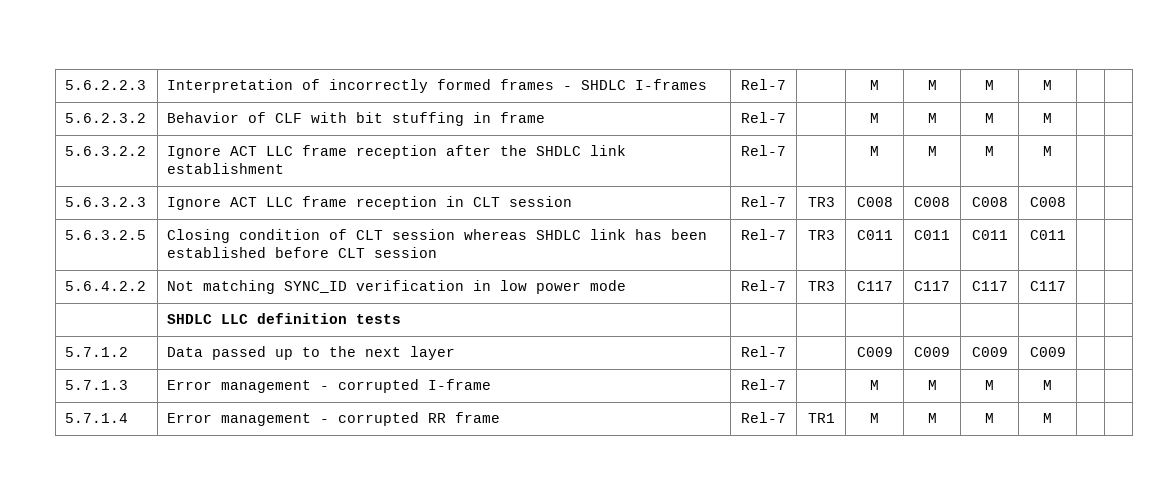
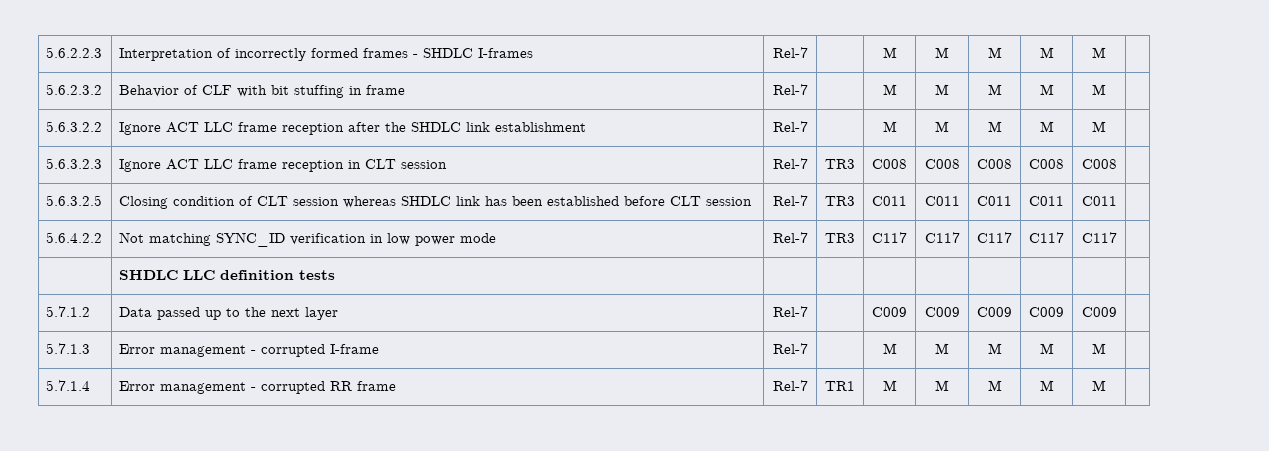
- 5.6.2.2.3 | Interpretation of incorrectly formed frames - SHDLC I-frames | Rel-7 | | M | M | M | M | |
+ 5.6.2.2.3 | Interpretation of incorrectly formed frames - SHDLC I-frames | Rel-7 | | M | M | M | M | M |
- 5.6.2.3.2 | Behavior of CLF with bit stuffing in frame | Rel-7 | | M | M | M | M | |
+ 5.6.2.3.2 | Behavior of CLF with bit stuffing in frame | Rel-7 | | M | M | M | M | M |
- 5.6.3.2.2 | Ignore ACT LLC frame reception after the SHDLC link establishment | Rel-7 | | M | M | M | M | |
+ 5.6.3.2.2 | Ignore ACT LLC frame reception after the SHDLC link establishment | Rel-7 | | M | M | M | M | M |
- 5.6.3.2.3 | Ignore ACT LLC frame reception in CLT session | Rel-7 | TR3 | C008 | C008 | C008 | C008 | |
+ 5.6.3.2.3 | Ignore ACT LLC frame reception in CLT session | Rel-7 | TR3 | C008 | C008 | C008 | C008 | C008 |
- 5.6.3.2.5 | Closing condition of CLT session whereas SHDLC link has been established before CLT session | Rel-7 | TR3 | C011 | C011 | C011 | C011 | |
+ 5.6.3.2.5 | Closing condition of CLT session whereas SHDLC link has been established before CLT session | Rel-7 | TR3 | C011 | C011 | C011 | C011 | C011 |
- 5.6.4.2.2 | Not matching SYNC_ID verification in low power mode | Rel-7 | TR3 | C117 | C117 | C117 | C117 | |
+ 5.6.4.2.2 | Not matching SYNC_ID verification in low power mode | Rel-7 | TR3 | C117 | C117 | C117 | C117 | C117 |
- 5.7.1.2 | Data passed up to the next layer | Rel-7 | | C009 | C009 | C009 | C009 | |
+ 5.7.1.2 | Data passed up to the next layer | Rel-7 | | C009 | C009 | C009 | C009 | C009 |
- 5.7.1.3 | Error management - corrupted I-frame | Rel-7 | | M | M | M | M | |
+ 5.7.1.3 | Error management - corrupted I-frame | Rel-7 | | M | M | M | M | M |
- 5.7.1.4 | Error management - corrupted RR frame | Rel-7 | TR1 | M | M | M | M | |
+ 5.7.1.4 | Error management - corrupted RR frame | Rel-7 | TR1 | M | M | M | M | M |

